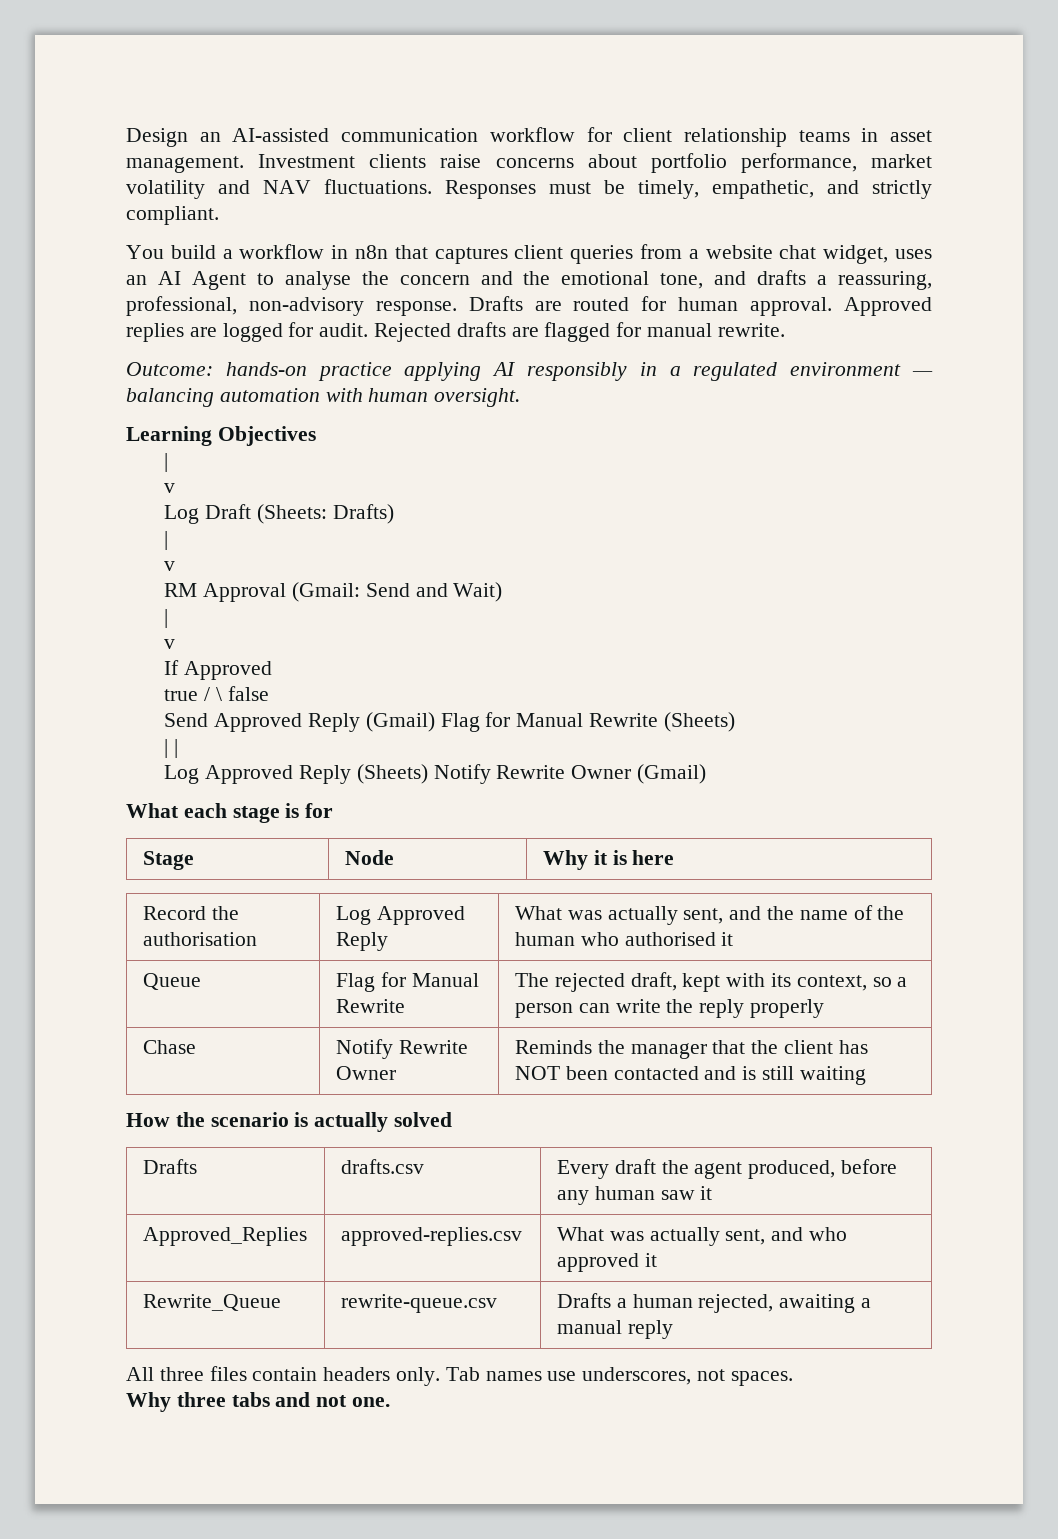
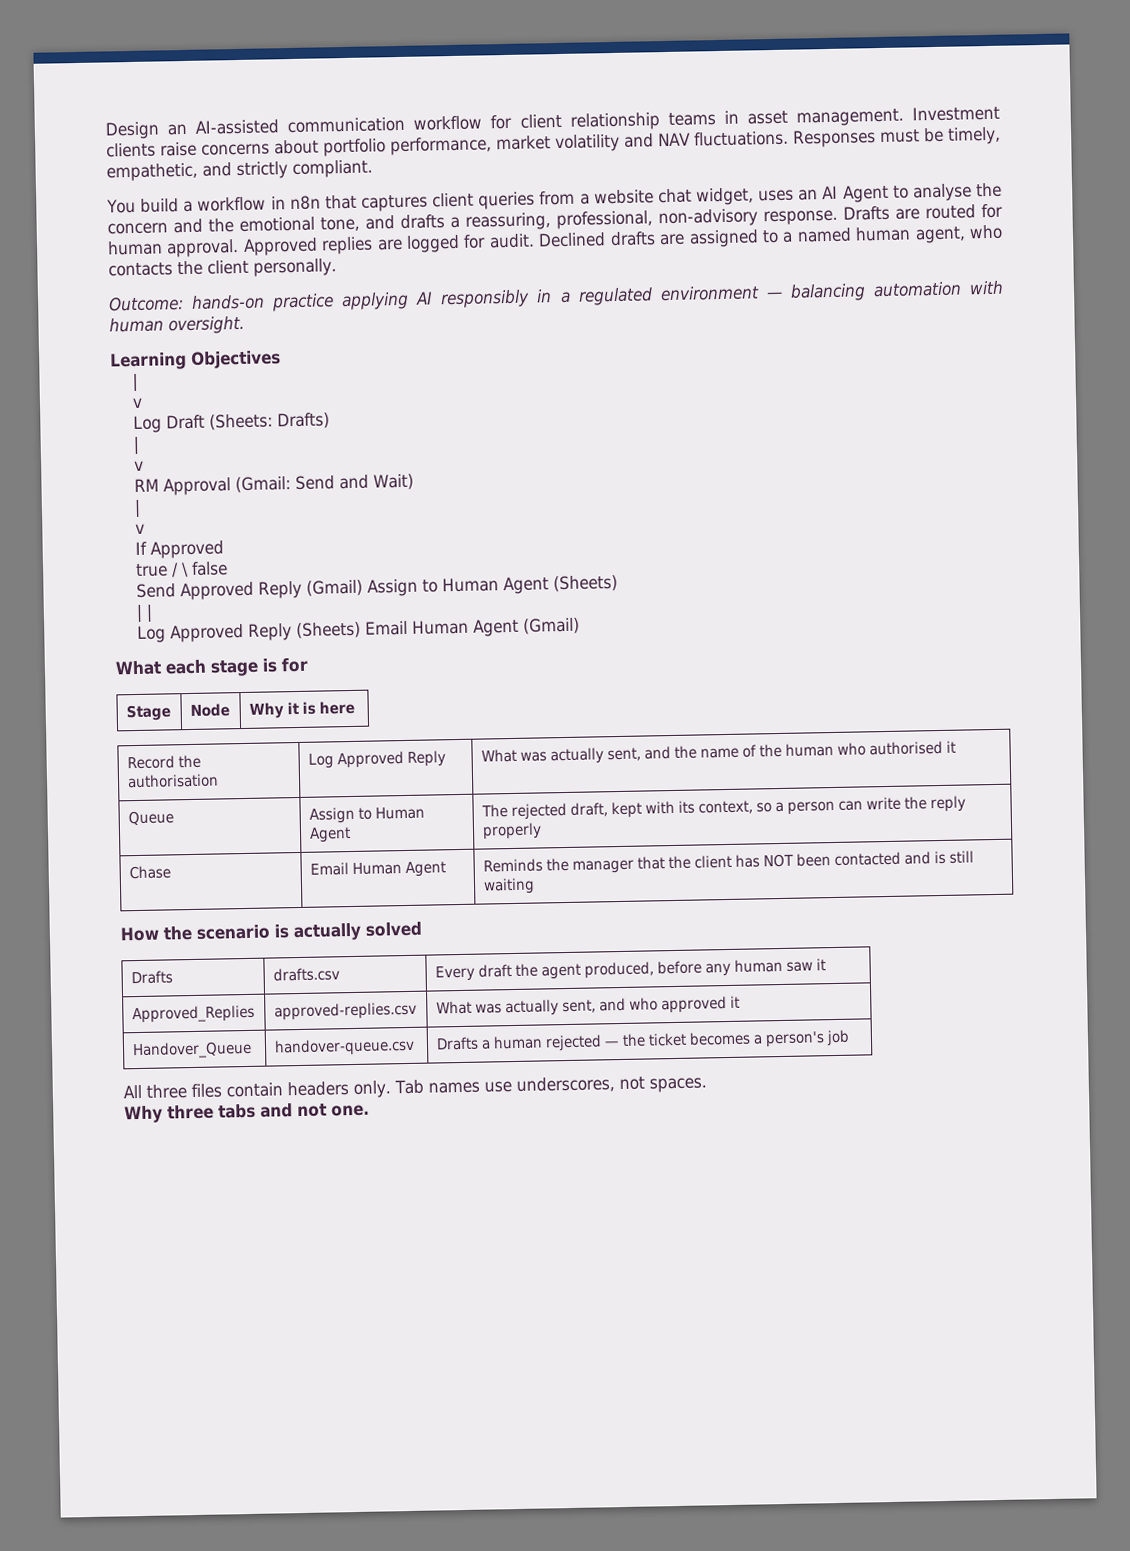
- Rejected drafts are flagged for manual rewrite.
+ Declined drafts are assigned to a named human agent, who contacts the client personally.
- Send Approved Reply (Gmail) Flag for Manual Rewrite (Sheets)
+ Send Approved Reply (Gmail) Assign to Human Agent (Sheets)
- Log Approved Reply (Sheets) Notify Rewrite Owner (Gmail)
+ Log Approved Reply (Sheets) Email Human Agent (Gmail)
- Queue | Flag for Manual Rewrite | The rejected draft, kept with its context, so a person can write the reply properly
+ Queue | Assign to Human Agent | The rejected draft, kept with its context, so a person can write the reply properly
- Chase | Notify Rewrite Owner | Reminds the manager that the client has NOT been contacted and is still waiting
+ Chase | Email Human Agent | Reminds the manager that the client has NOT been contacted and is still waiting
- Rewrite_Queue | rewrite-queue.csv | Drafts a human rejected, awaiting a manual reply
+ Handover_Queue | handover-queue.csv | Drafts a human rejected — the ticket becomes a person's job

